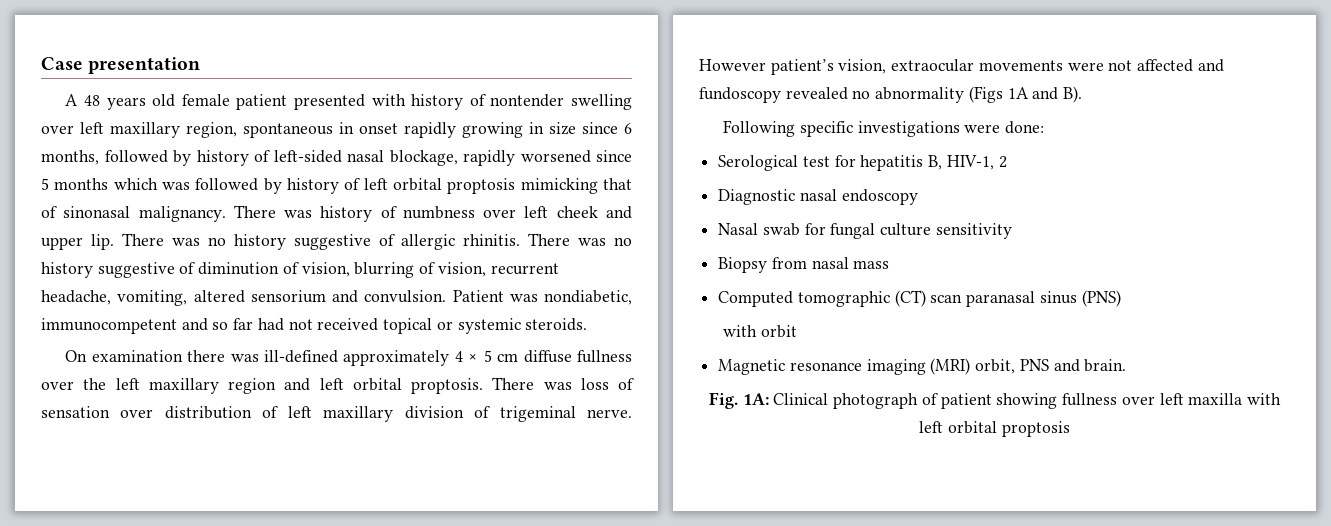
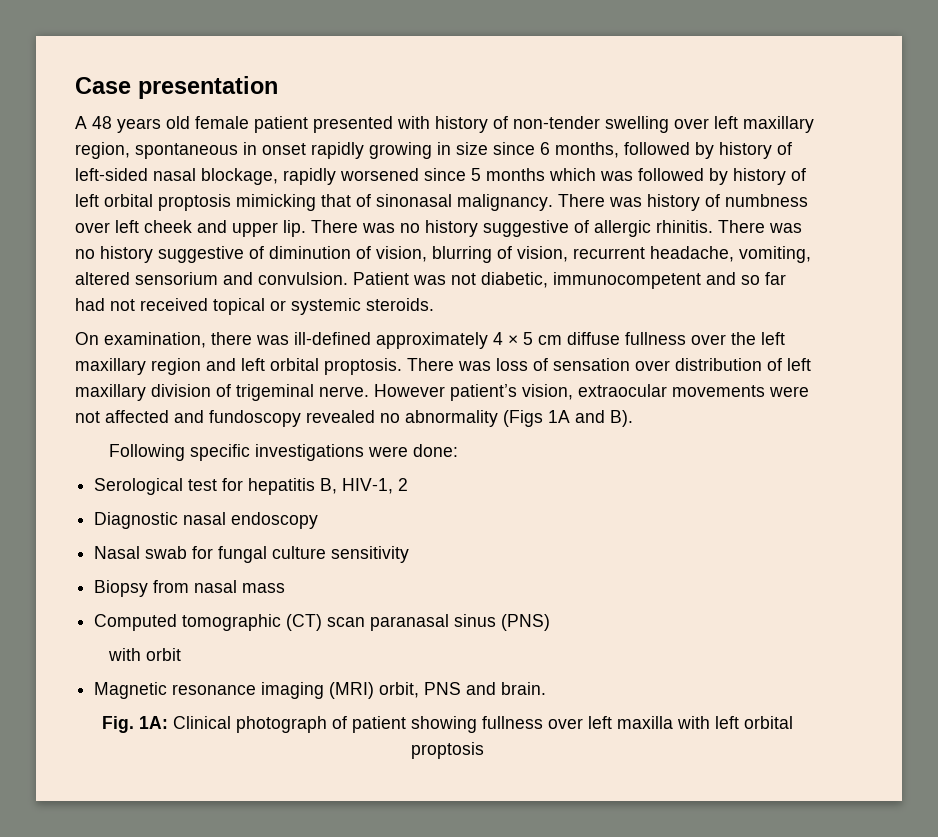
- A 48 years old female patient presented with history of nontender swelling over left maxillary region, spontaneous in onset rapidly growing in size since 6 months, followed by history of left-sided nasal blockage, rapidly worsened since 5 months which was followed by history of left orbital proptosis mimicking that of sinonasal malignancy.
+ A 48 years old female patient presented with history of non-tender swelling over left maxillary region, spontaneous in onset rapidly growing in size since 6 months, followed by history of left-sided nasal blockage, rapidly worsened since 5 months which was followed by history of left orbital proptosis mimicking that of sinonasal malignancy.
- Patient was nondiabetic, immunocompetent and so far had not received topical or systemic steroids.
+ Patient was not diabetic, immunocompetent and so far had not received topical or systemic steroids.
- On examination there was ill-defined approximately 4 × 5 cm diffuse fullness over the left maxillary region and left orbital proptosis.
+ On examination, there was ill-defined approximately 4 × 5 cm diffuse fullness over the left maxillary region and left orbital proptosis.

